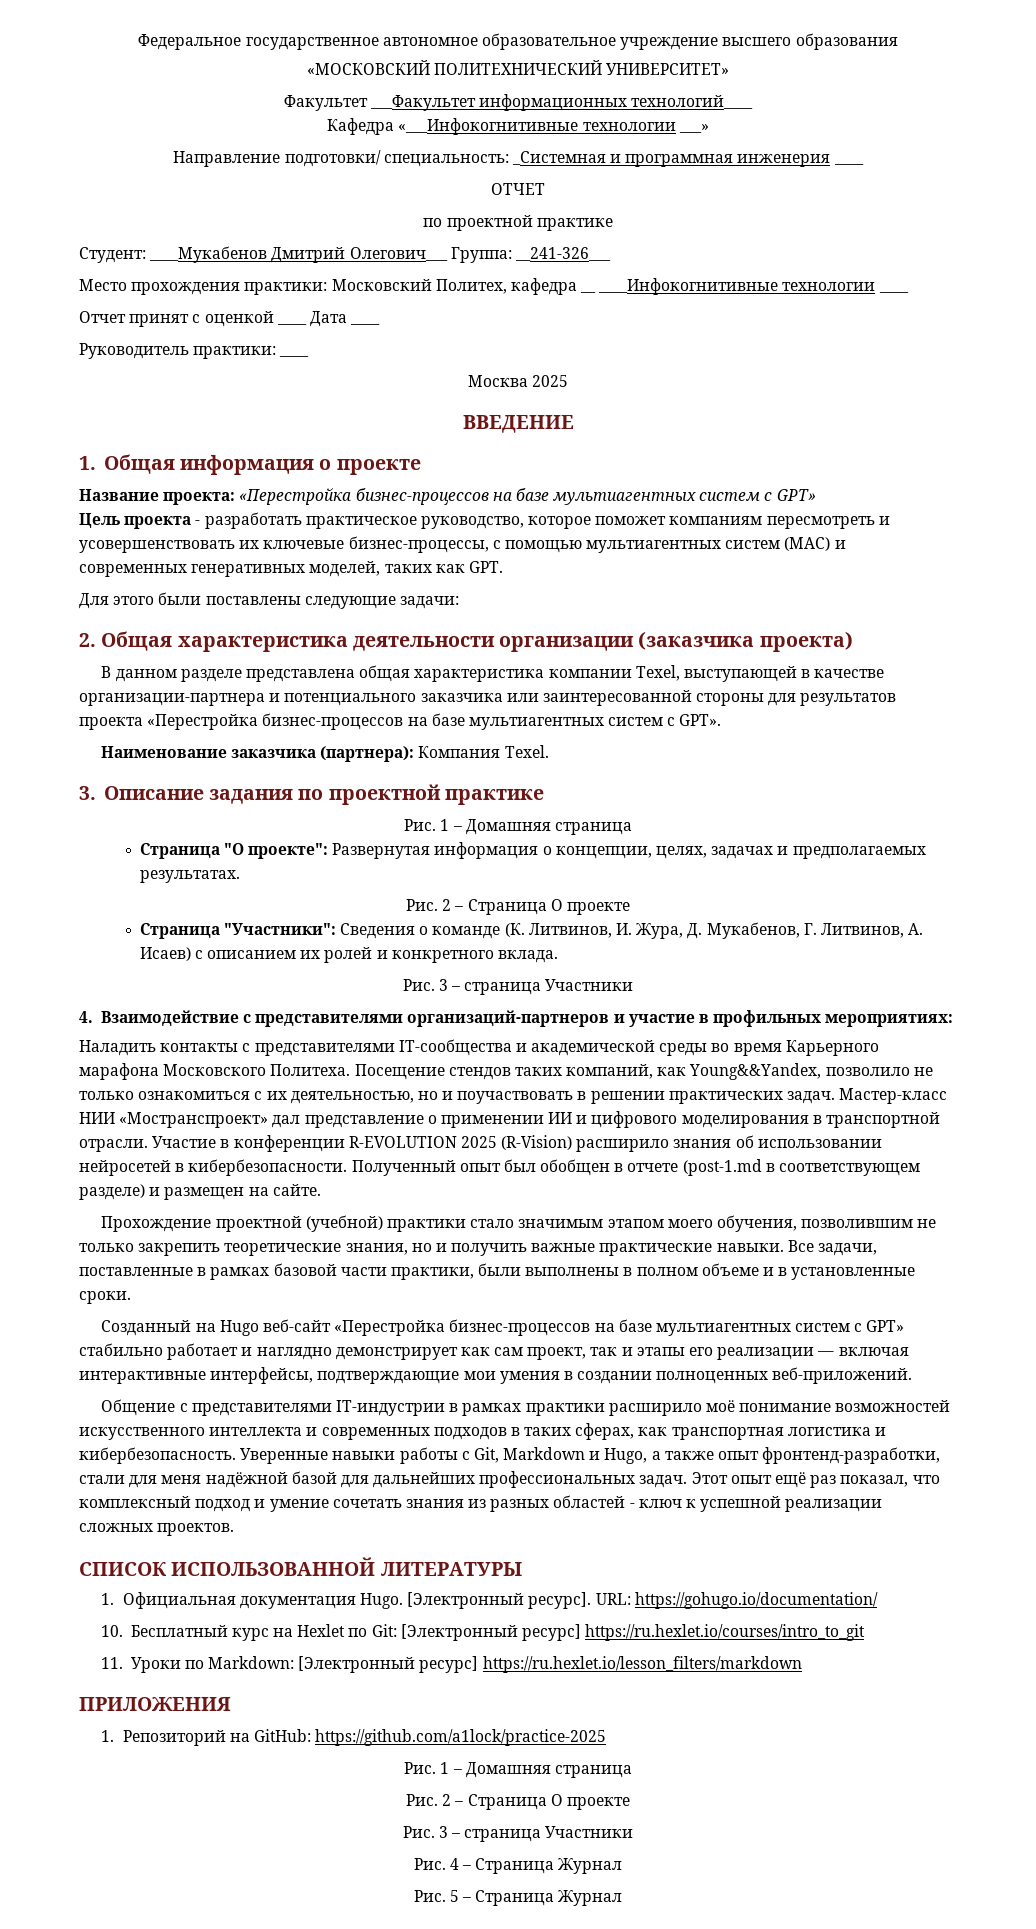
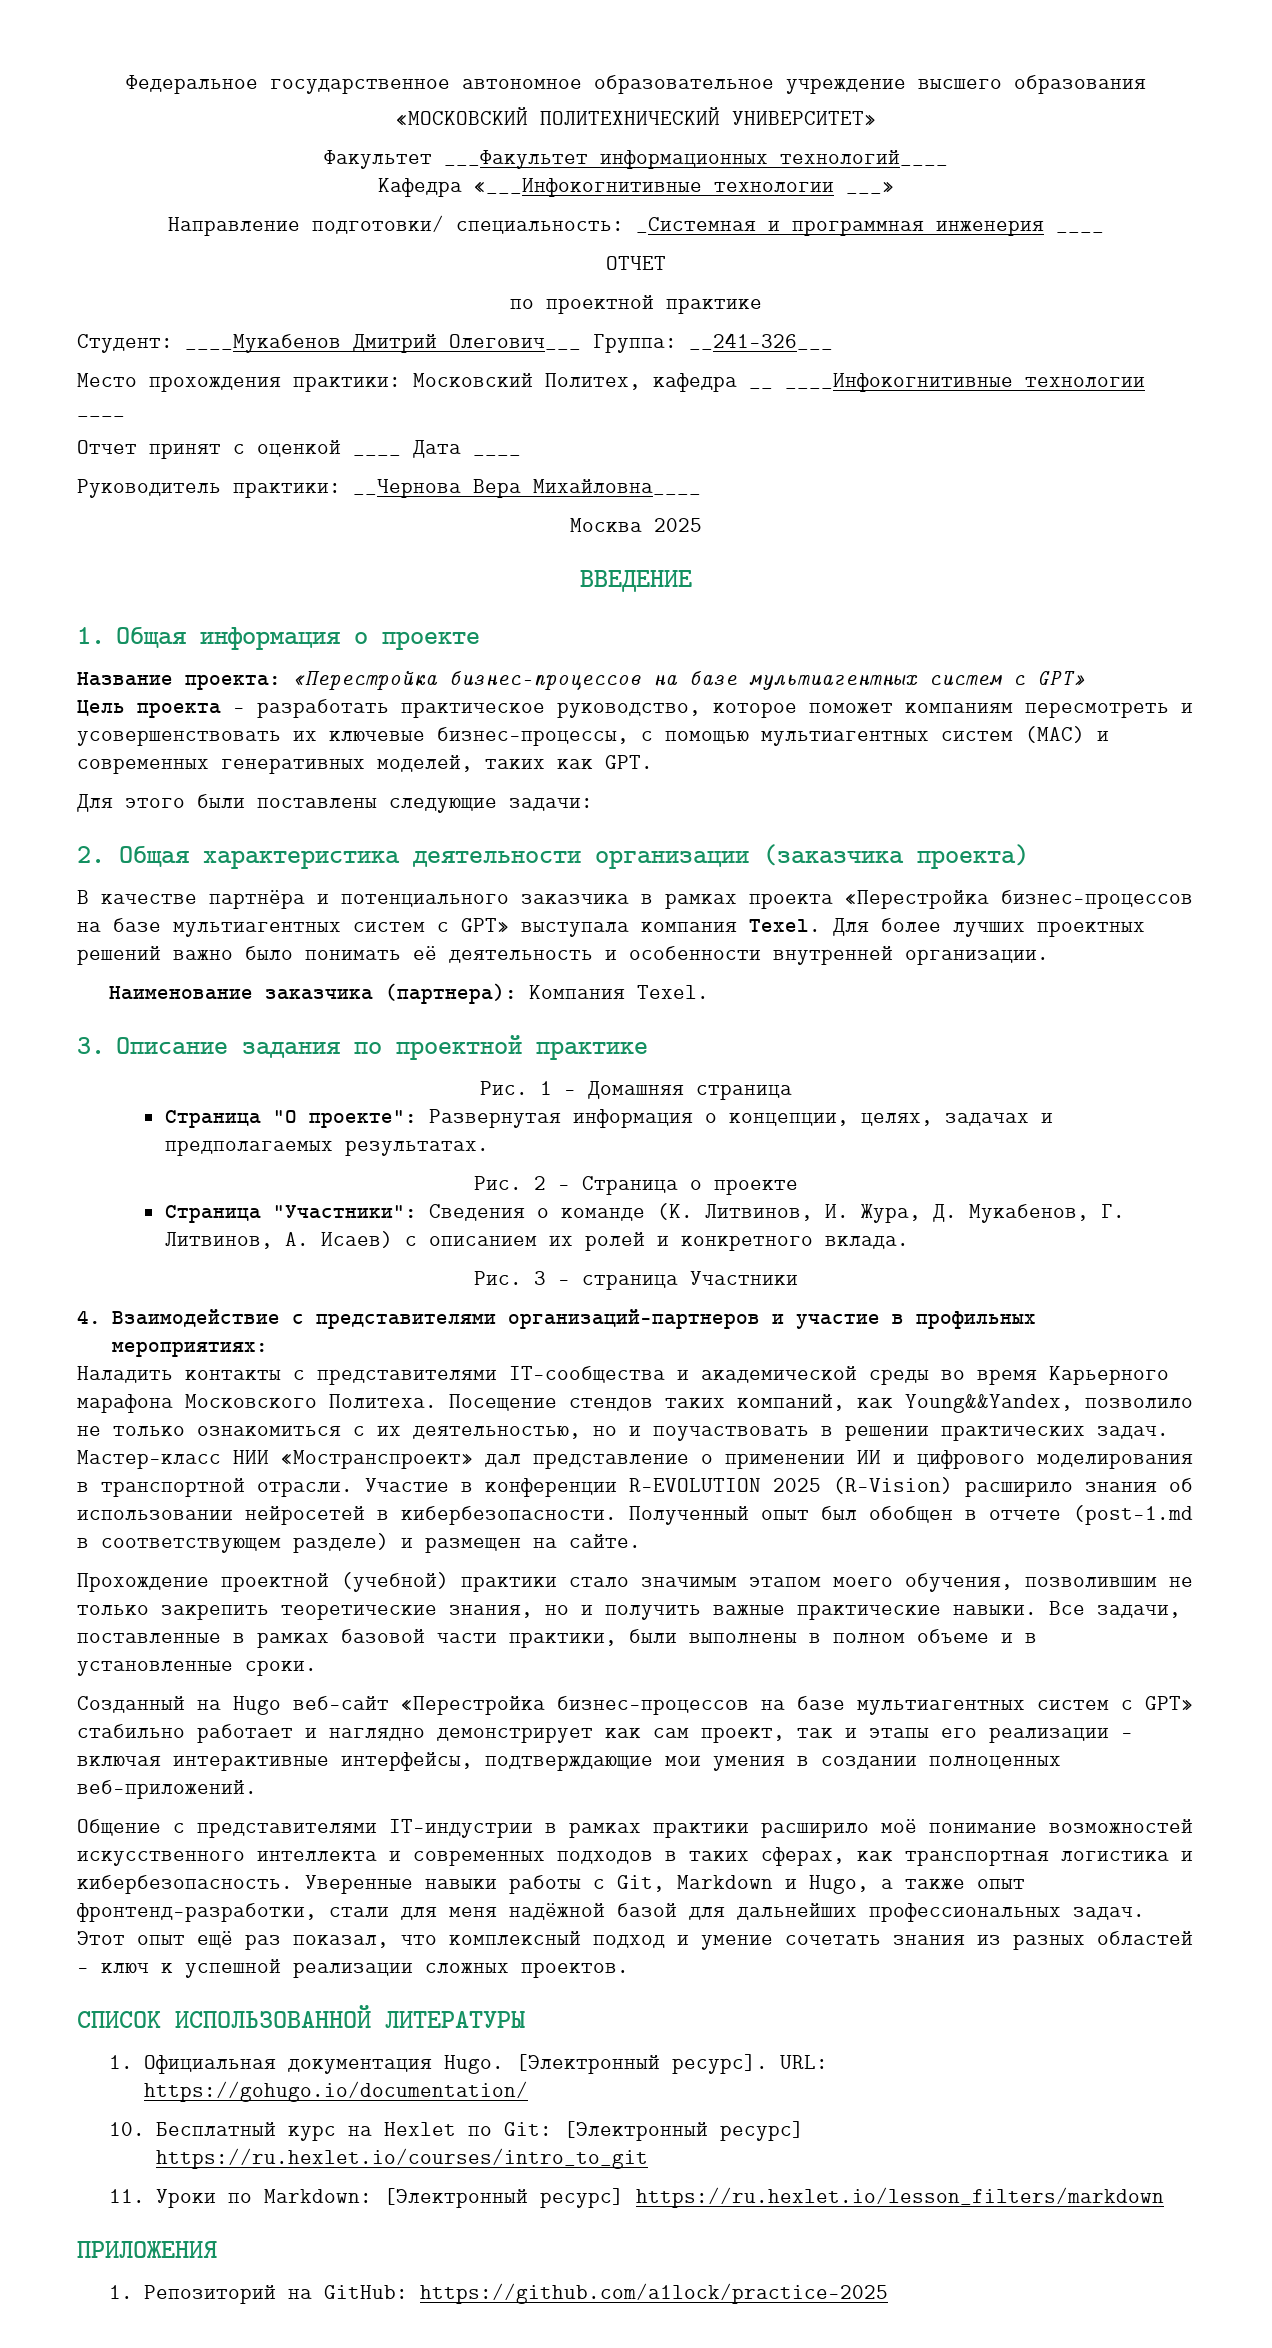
- Руководитель практики: ____
+ Руководитель практики: __Чернова Вера Михайловна____
- В данном разделе представлена общая характеристика компании Texel, выступающей в качестве организации-партнера и потенциального заказчика или заинтересованной стороны для результатов проекта «Перестройка бизнес-процессов на базе мультиагентных систем с GPT».
+ В качестве партнёра и потенциального заказчика в рамках проекта «Перестройка бизнес-процессов на базе мультиагентных систем с GPT» выступала компания Texel. Для более лучших проектных решений важно было понимать её деятельность и особенности внутренней организации.
  Страница "О проекте": Развернутая информация о концепции, целях, задачах и предполагаемых результатах.
- Рис. 2 – Страница О проекте
+ Рис. 2 – Страница о проекте
  1. Репозиторий на GitHub: https://github.com/a1lock/practice-2025
- Рис. 1 – Домашняя страница
- Рис. 2 – Страница О проекте
- Рис. 3 – страница Участники
- Рис. 4 – Страница Журнал
- Рис. 5 – Страница Журнал

